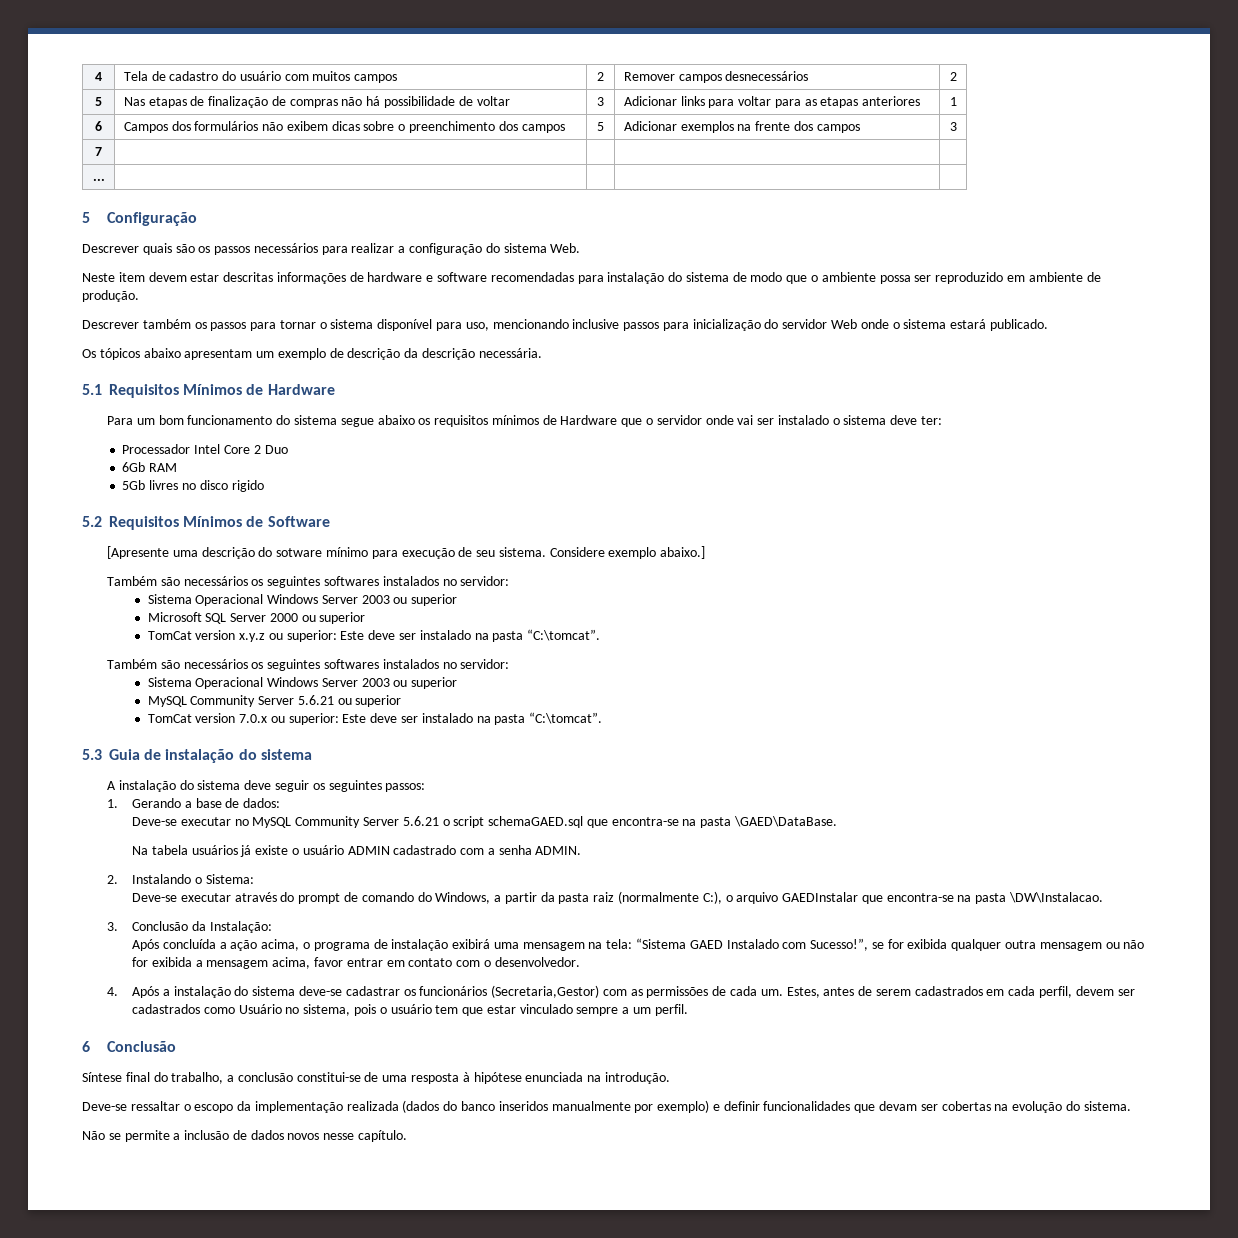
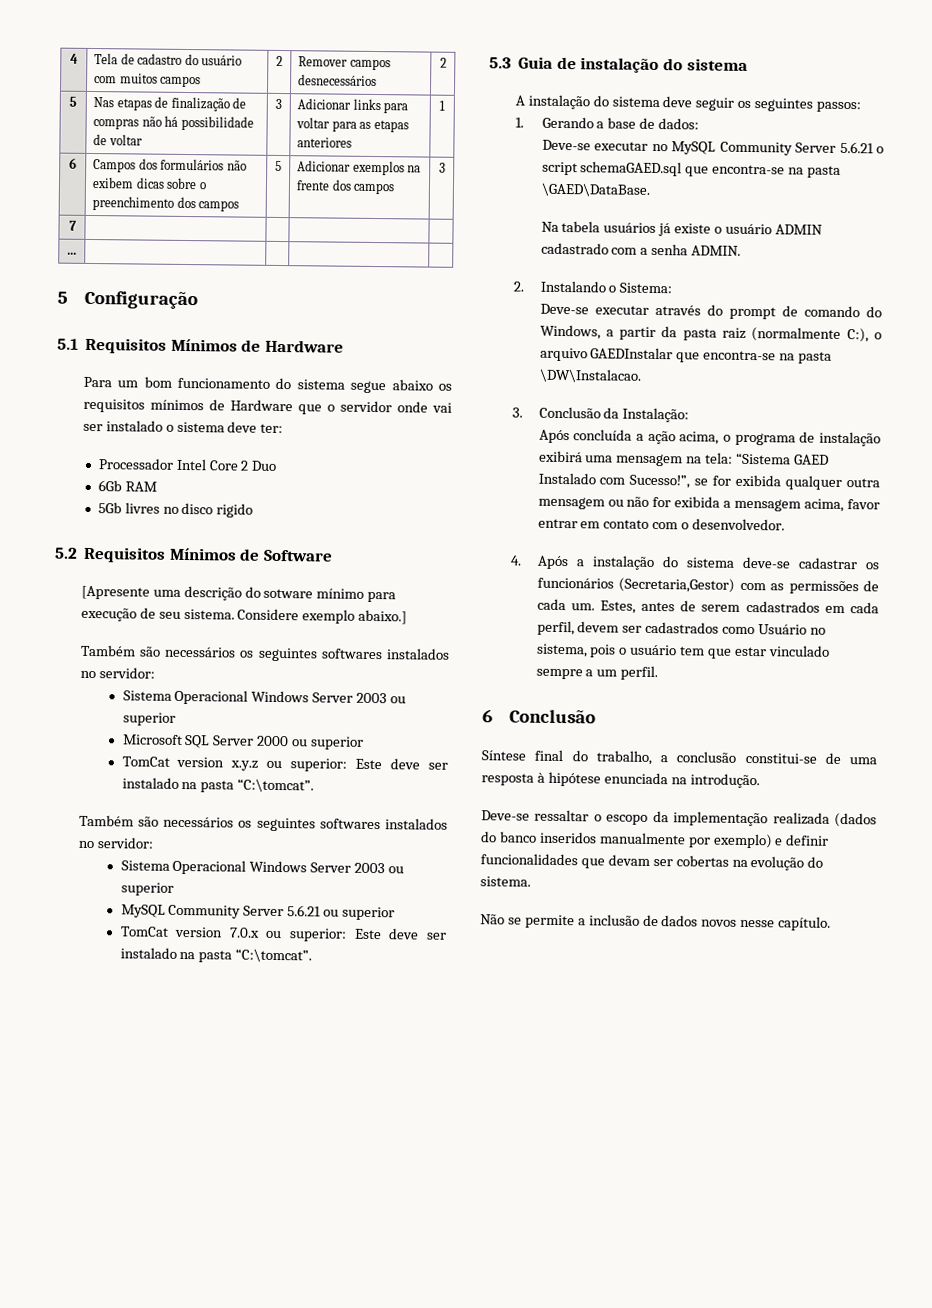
- Descrever quais são os passos necessários para realizar a configuração do sistema Web.
- Neste item devem estar descritas informações de hardware e software recomendadas para instalação do sistema de modo que o ambiente possa ser reproduzido em ambiente de produção.
- Descrever também os passos para tornar o sistema disponível para uso, mencionando inclusive passos para inicialização do servidor Web onde o sistema estará publicado.
- Os tópicos abaixo apresentam um exemplo de descrição da descrição necessária.

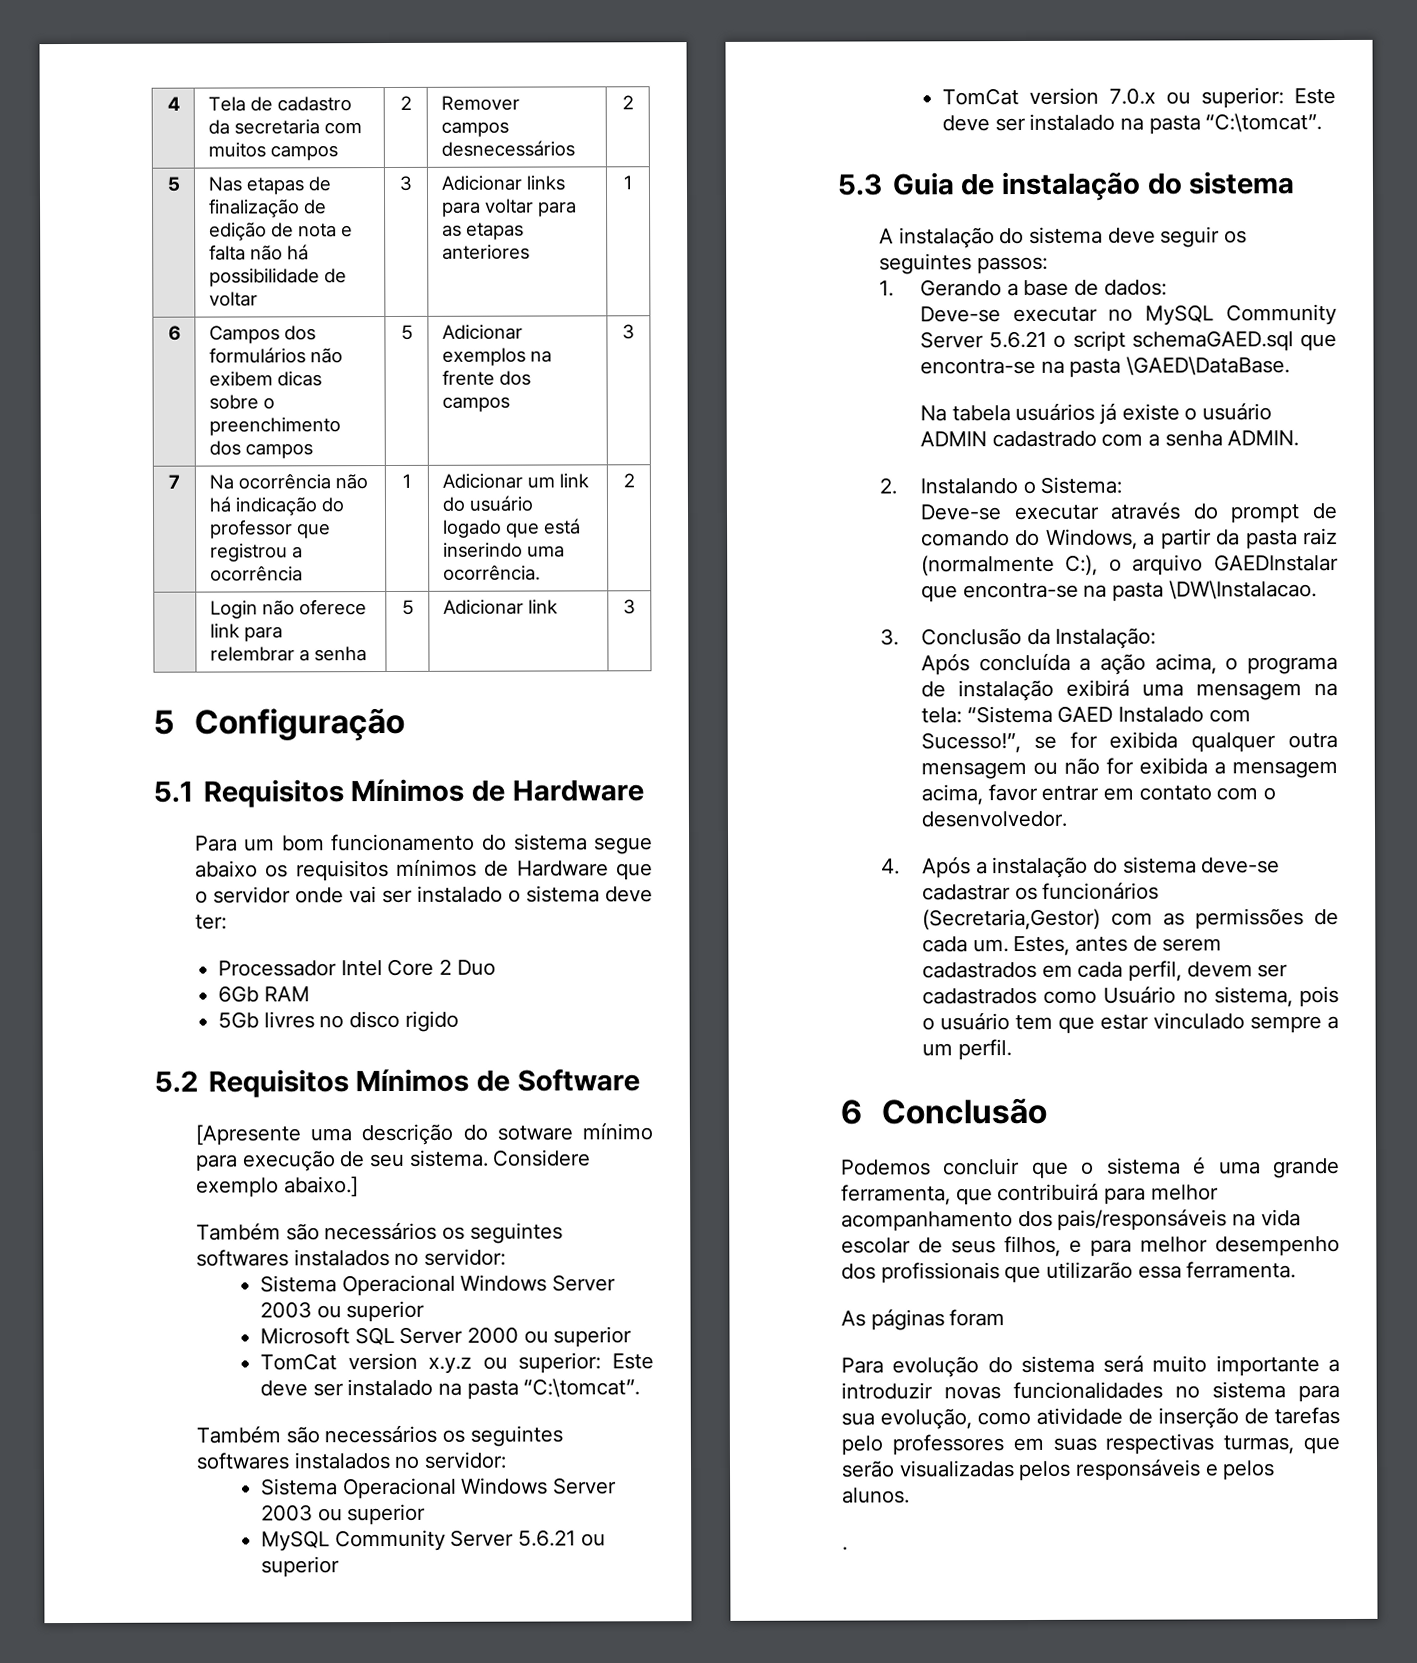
- 4 | Tela de cadastro do usuário com muitos campos | 2 | Remover campos desnecessários | 2
+ 4 | Tela de cadastro da secretaria com muitos campos | 2 | Remover campos desnecessários | 2
- 5 | Nas etapas de finalização de compras não há possibilidade de voltar | 3 | Adicionar links para voltar para as etapas anteriores | 1
+ 5 | Nas etapas de finalização de edição de nota e falta não há possibilidade de voltar | 3 | Adicionar links para voltar para as etapas anteriores | 1
- 7 | | | |
- ... | | | |
+ 7 | Na ocorrência não há indicação do professor que registrou a ocorrência | 1 | Adicionar um link do usuário logado que está inserindo uma ocorrência. | 2
+ | Login não oferece link para relembrar a senha | 5 | Adicionar link | 3
- Síntese final do trabalho, a conclusão constitui-se de uma resposta à hipótese enunciada na introdução.
- Deve-se ressaltar o escopo da implementação realizada (dados do banco inseridos manualmente por exemplo) e definir funcionalidades que devam ser cobertas na evolução do sistema.
- Não se permite a inclusão de dados novos nesse capítulo.
+ Podemos concluir que o sistema é uma grande ferramenta, que contribuirá para melhor acompanhamento dos pais/responsáveis na vida escolar de seus filhos, e para melhor desempenho dos profissionais que utilizarão essa ferramenta.
+ As páginas foram
+ Para evolução do sistema será muito importante a introduzir novas funcionalidades no sistema para sua evolução, como atividade de inserção de tarefas pelo professores em suas respectivas turmas, que serão visualizadas pelos responsáveis e pelos alunos.
+ .

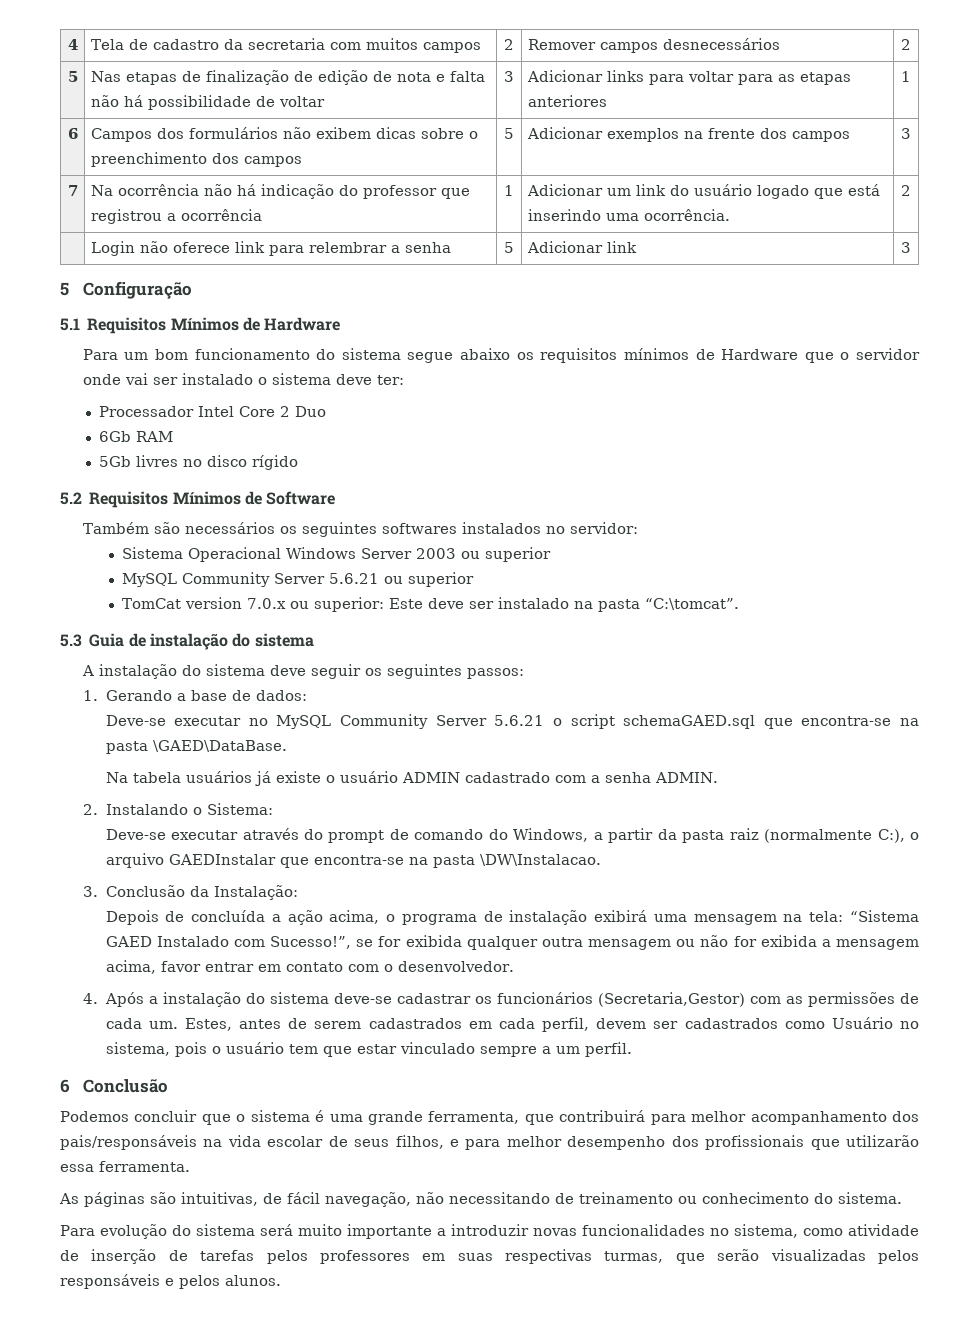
- 5Gb livres no disco rigido
+ 5Gb livres no disco rígido
- [Apresente uma descrição do sotware mínimo para execução de seu sistema. Considere exemplo abaixo.]
- Também são necessários os seguintes softwares instalados no servidor:
- Sistema Operacional Windows Server 2003 ou superior
- Microsoft SQL Server 2000 ou superior
- TomCat version x.y.z ou superior: Este deve ser instalado na pasta “C:\tomcat”.
- Após concluída a ação acima, o programa de instalação exibirá uma mensagem na tela: “Sistema GAED Instalado com Sucesso!”, se for exibida qualquer outra mensagem ou não for exibida a mensagem acima, favor entrar em contato com o desenvolvedor.
+ Depois de concluída a ação acima, o programa de instalação exibirá uma mensagem na tela: “Sistema GAED Instalado com Sucesso!”, se for exibida qualquer outra mensagem ou não for exibida a mensagem acima, favor entrar em contato com o desenvolvedor.
- As páginas foram
+ As páginas são intuitivas, de fácil navegação, não necessitando de treinamento ou conhecimento do sistema.
- Para evolução do sistema será muito importante a introduzir novas funcionalidades no sistema para sua evolução, como atividade de inserção de tarefas pelo professores em suas respectivas turmas, que serão visualizadas pelos responsáveis e pelos alunos.
+ Para evolução do sistema será muito importante a introduzir novas funcionalidades no sistema, como atividade de inserção de tarefas pelos professores em suas respectivas turmas, que serão visualizadas pelos responsáveis e pelos alunos.
- .

